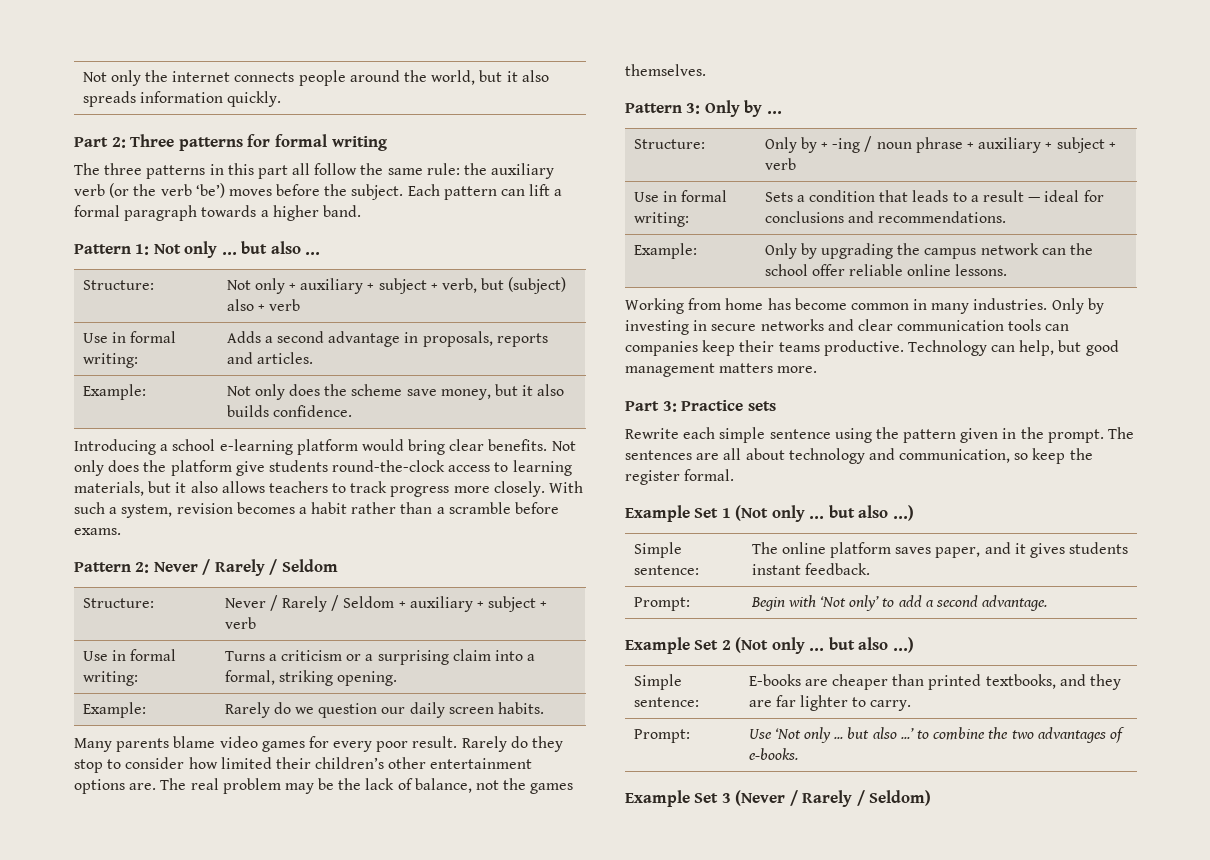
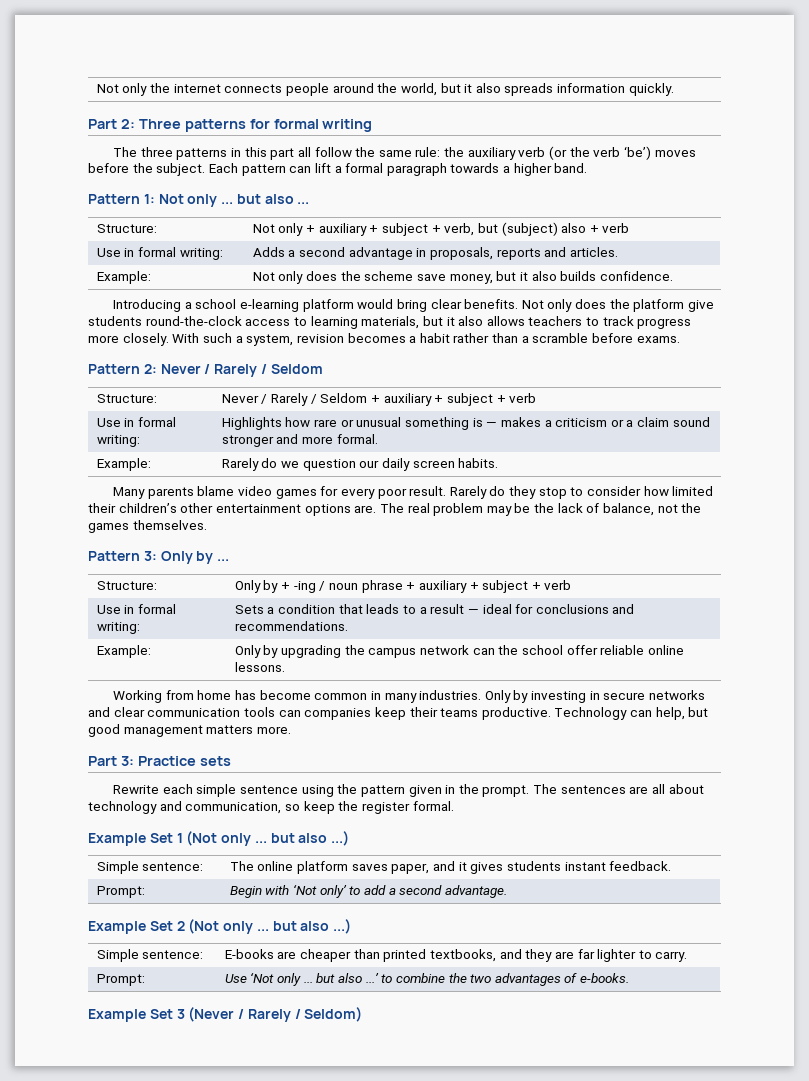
- Use in formal writing: | Turns a criticism or a surprising claim into a formal, striking opening.
+ Use in formal writing: | Highlights how rare or unusual something is — makes a criticism or a claim sound stronger and more formal.

